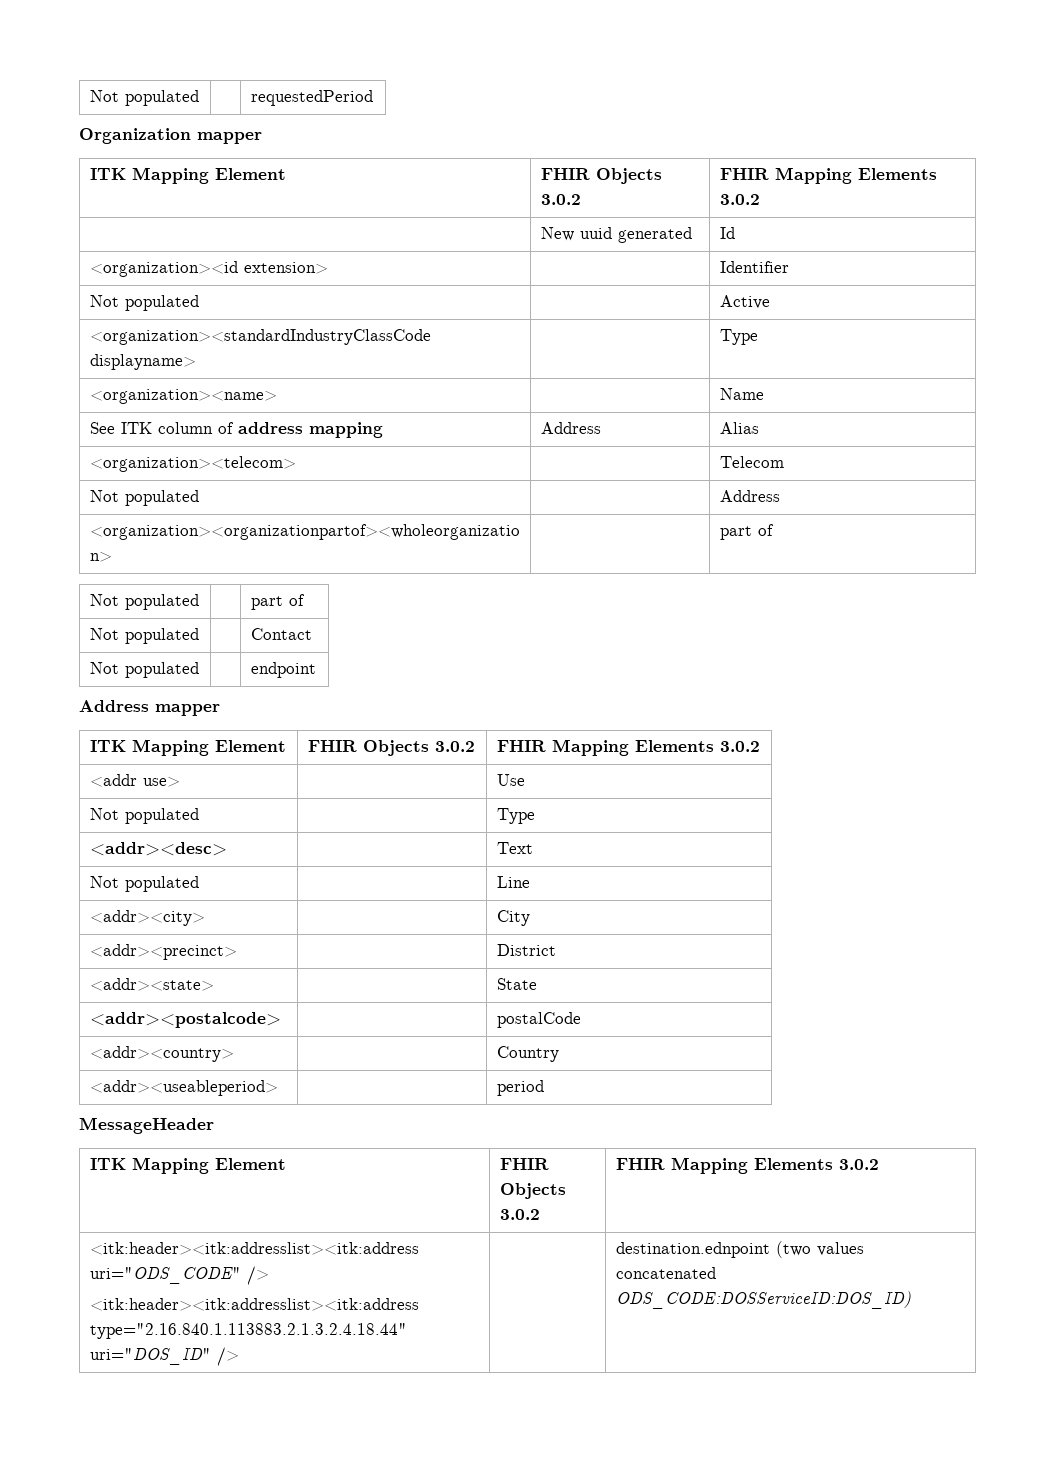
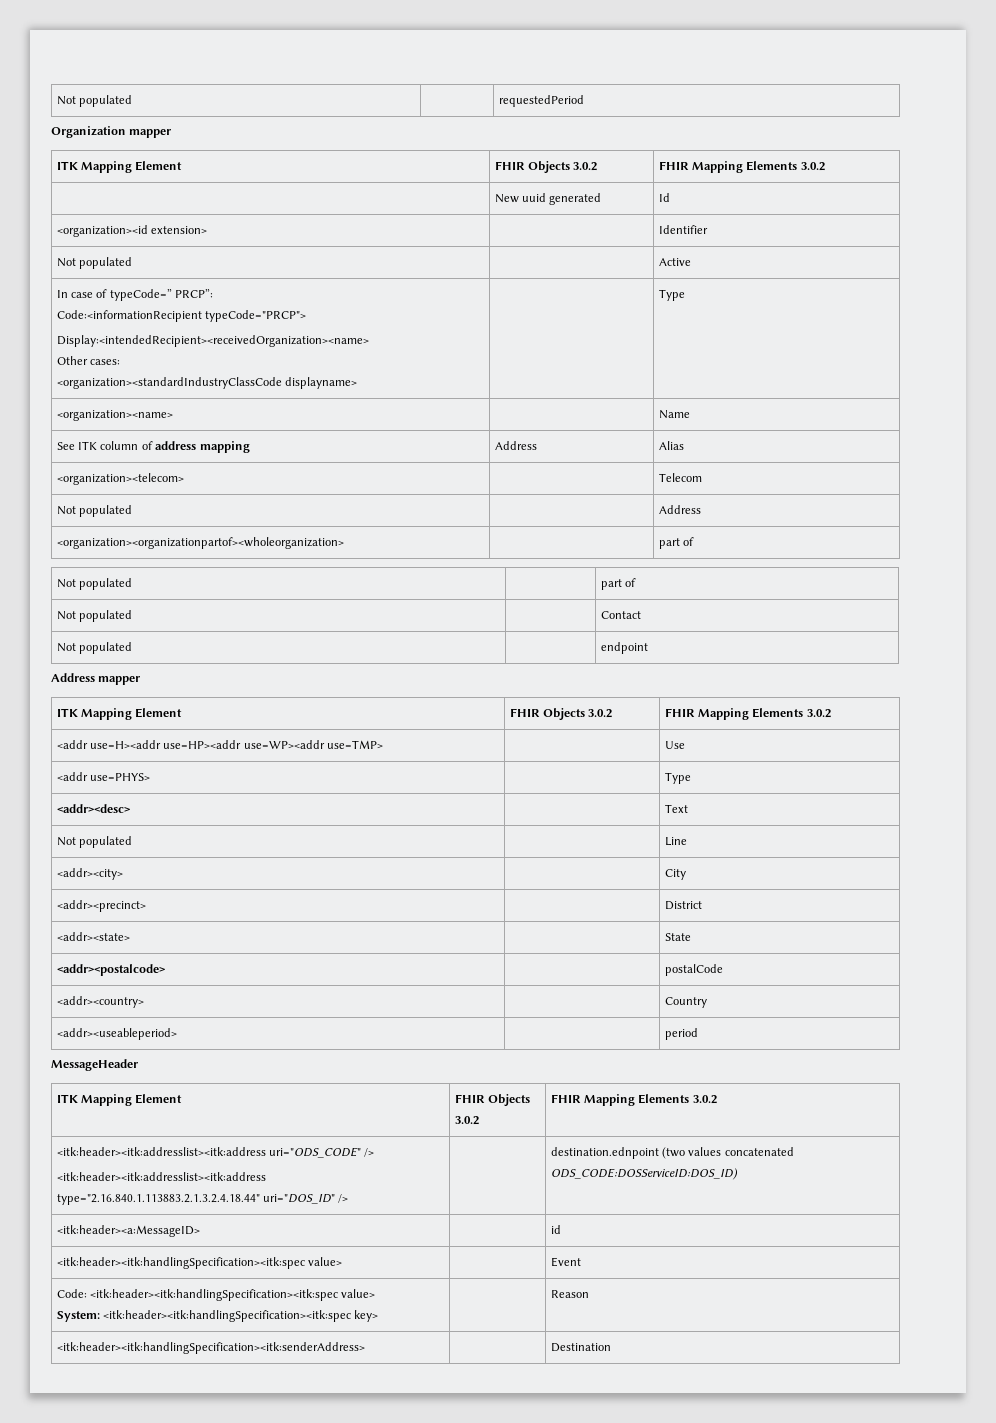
+ In case of typeCode=” PRCP”:
+ Code:<informationRecipient typeCode="PRCP">
+ Display:<intendedRecipient><receivedOrganization><name>
+ Other cases:
- <addr use> | | Use
+ <addr use=H><addr use=HP><addr use=WP><addr use=TMP> | | Use
- Not populated | | Type
+ <addr use=PHYS> | | Type
+ <itk:header><a:MessageID> | | id
+ <itk:header><itk:handlingSpecification><itk:spec value> | | Event
+ Code: <itk:header><itk:handlingSpecification><itk:spec value>
+ System: <itk:header><itk:handlingSpecification><itk:spec key> | | Reason
+ <itk:header><itk:handlingSpecification><itk:senderAddress> | | Destination

